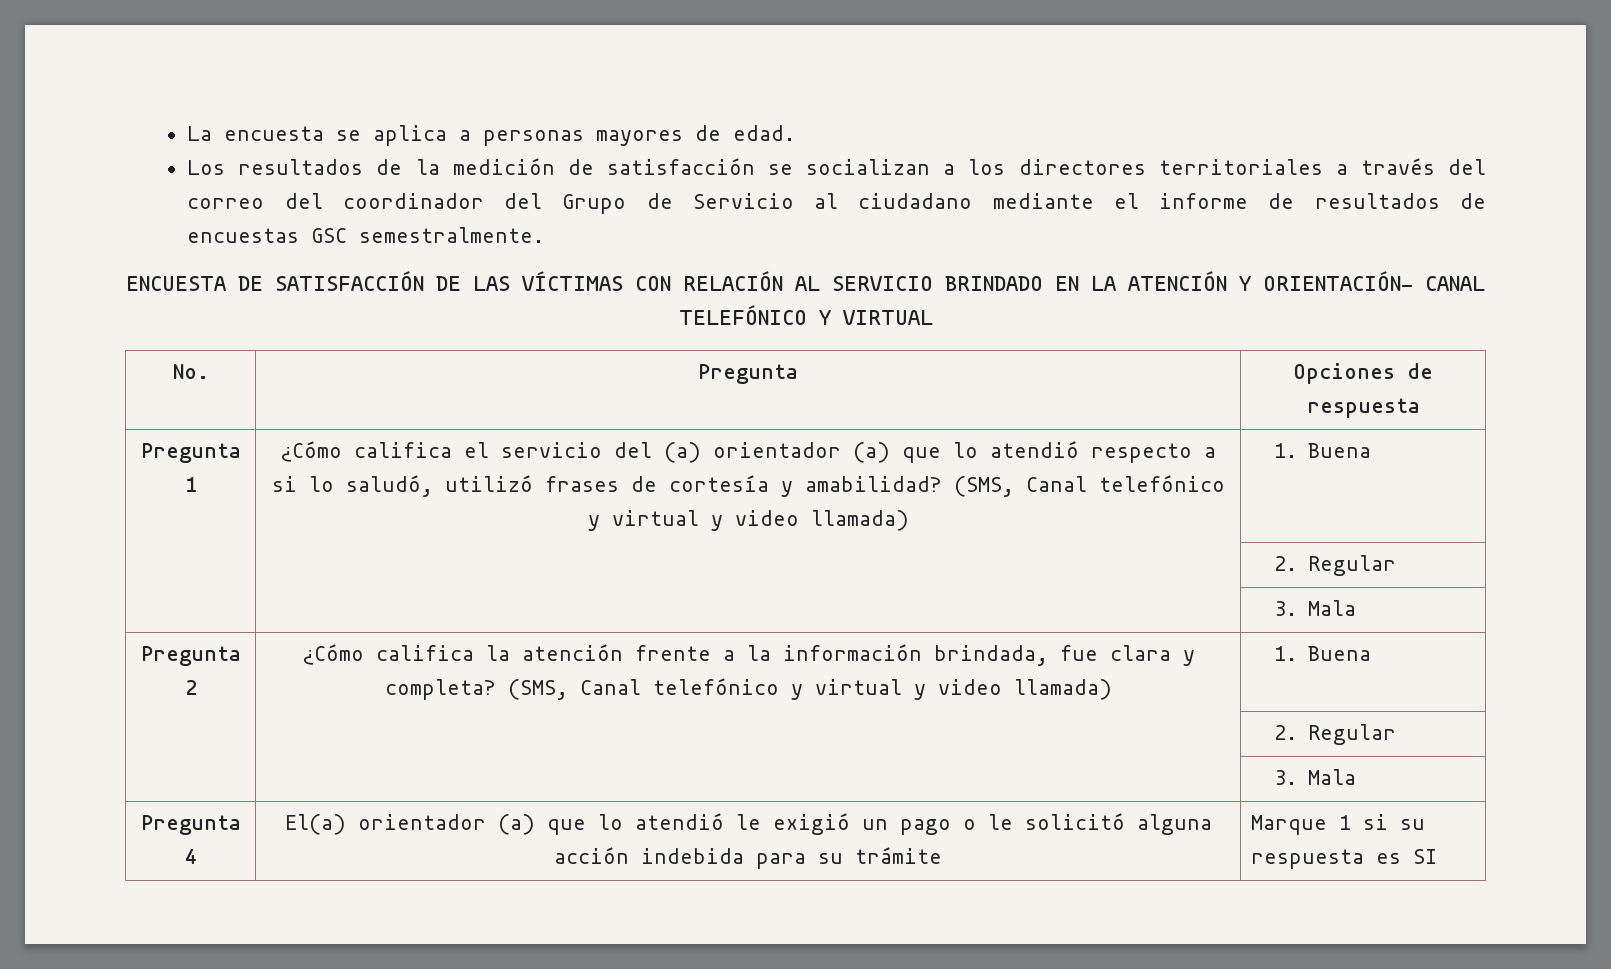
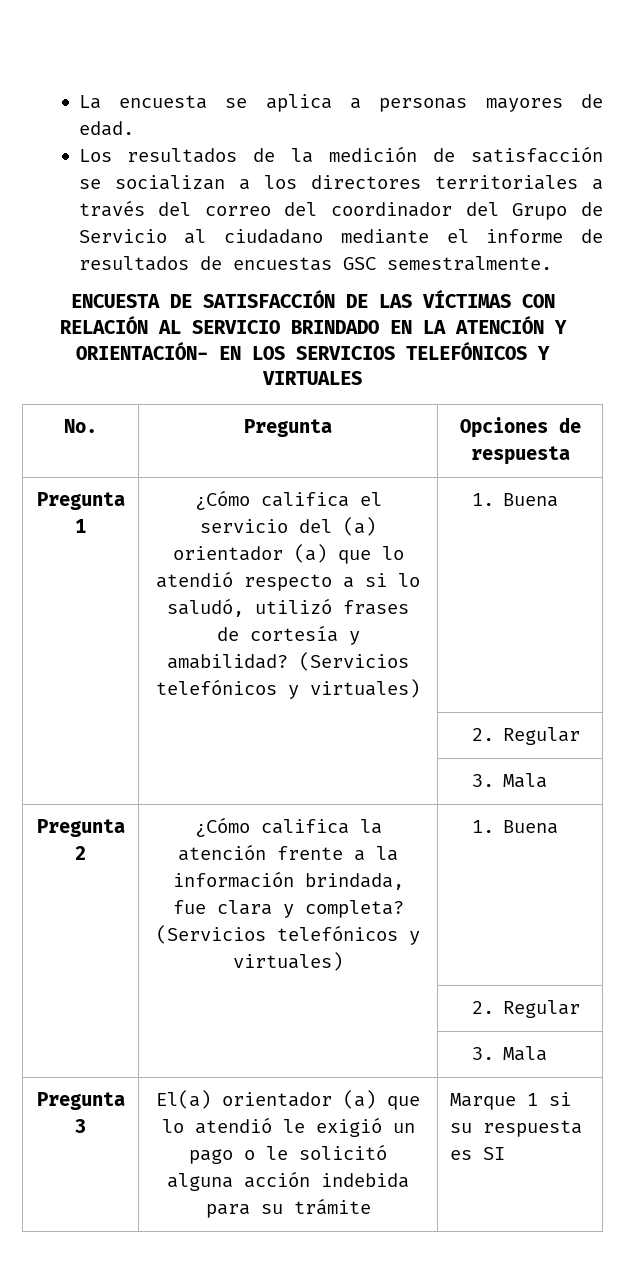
- ENCUESTA DE SATISFACCIÓN DE LAS VÍCTIMAS CON RELACIÓN AL SERVICIO BRINDADO EN LA ATENCIÓN Y ORIENTACIÓN- CANAL TELEFÓNICO Y VIRTUAL
+ ENCUESTA DE SATISFACCIÓN DE LAS VÍCTIMAS CON RELACIÓN AL SERVICIO BRINDADO EN LA ATENCIÓN Y ORIENTACIÓN- EN LOS SERVICIOS TELEFÓNICOS Y VIRTUALES
- Pregunta 1 | ¿Cómo califica el servicio del (a) orientador (a) que lo atendió respecto a si lo saludó, utilizó frases de cortesía y amabilidad? (SMS, Canal telefónico y virtual y video llamada) | 1. Buena
+ Pregunta 1 | ¿Cómo califica el servicio del (a) orientador (a) que lo atendió respecto a si lo saludó, utilizó frases de cortesía y amabilidad? (Servicios telefónicos y virtuales) | 1. Buena
- Pregunta 2 | ¿Cómo califica la atención frente a la información brindada, fue clara y completa? (SMS, Canal telefónico y virtual y video llamada) | 1. Buena
+ Pregunta 2 | ¿Cómo califica la atención frente a la información brindada, fue clara y completa? (Servicios telefónicos y virtuales) | 1. Buena
  | | 2. Regular
  | | 3. Mala
- Pregunta 4 | El(a) orientador (a) que lo atendió le exigió un pago o le solicitó alguna acción indebida para su trámite | Marque 1 si su respuesta es SI
+ Pregunta 3 | El(a) orientador (a) que lo atendió le exigió un pago o le solicitó alguna acción indebida para su trámite | Marque 1 si su respuesta es SI

